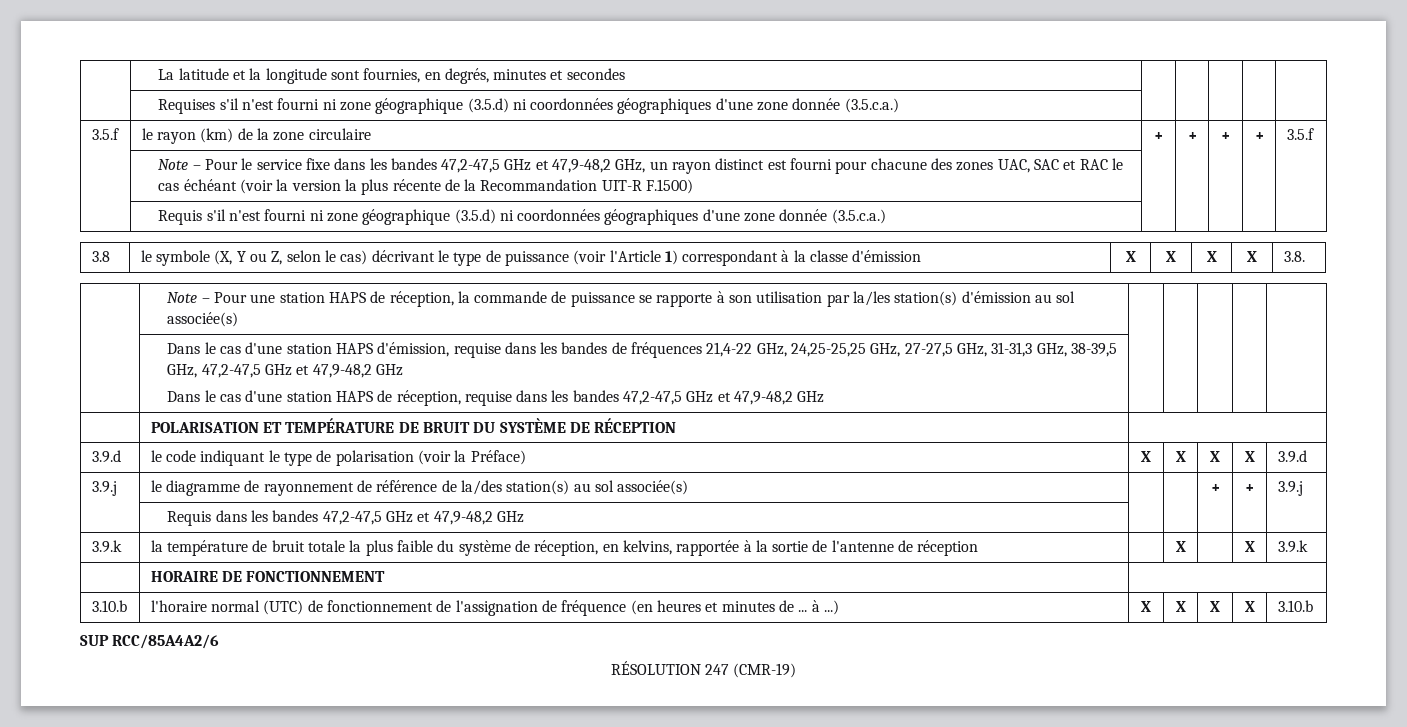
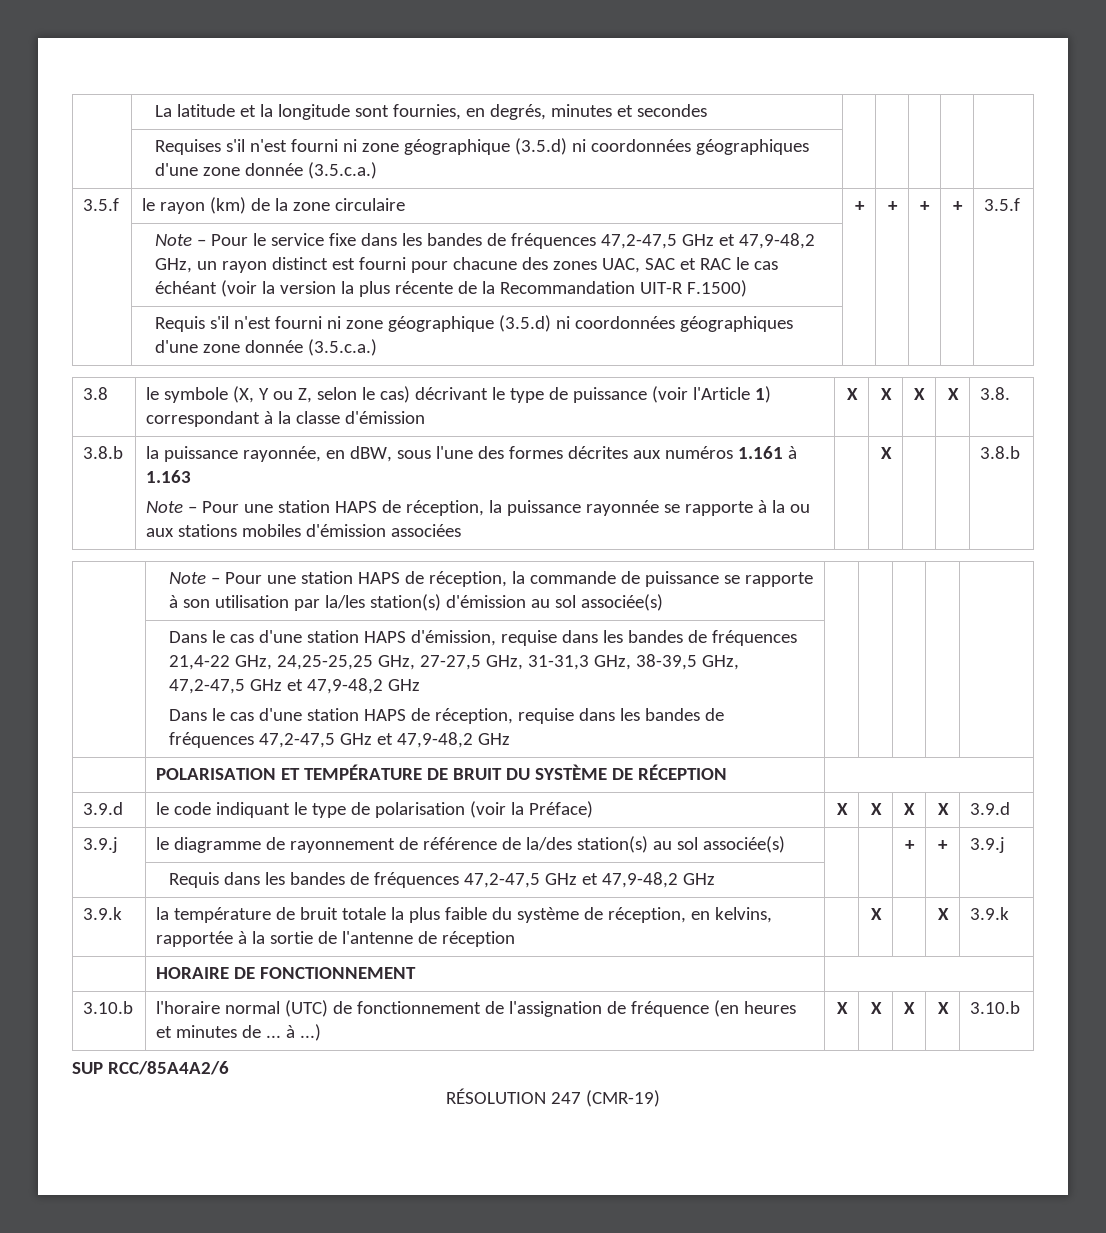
- Note – Pour le service fixe dans les bandes 47,2-47,5 GHz et 47,9-48,2 GHz, un rayon distinct est fourni pour chacune des zones UAC, SAC et RAC le cas échéant (voir la version la plus récente de la Recommandation UIT-R F.1500)
+ Note – Pour le service fixe dans les bandes de fréquences 47,2-47,5 GHz et 47,9-48,2 GHz, un rayon distinct est fourni pour chacune des zones UAC, SAC et RAC le cas échéant (voir la version la plus récente de la Recommandation UIT-R F.1500)
+ 3.8.b | la puissance rayonnée, en dBW, sous l'une des formes décrites aux numéros 1.161 à 1.163
+ Note – Pour une station HAPS de réception, la puissance rayonnée se rapporte à la ou aux stations mobiles d'émission associées | | X | | | 3.8.b
- Dans le cas d'une station HAPS de réception, requise dans les bandes 47,2-47,5 GHz et 47,9-48,2 GHz
+ Dans le cas d'une station HAPS de réception, requise dans les bandes de fréquences 47,2-47,5 GHz et 47,9-48,2 GHz
- | Requis dans les bandes 47,2-47,5 GHz et 47,9-48,2 GHz | | | | |
+ | Requis dans les bandes de fréquences 47,2-47,5 GHz et 47,9-48,2 GHz | | | | |

